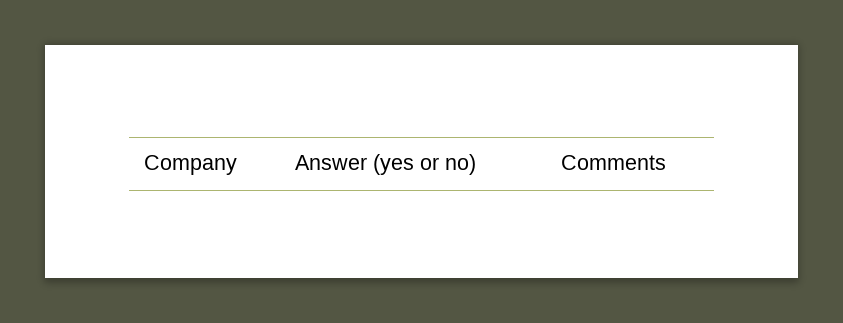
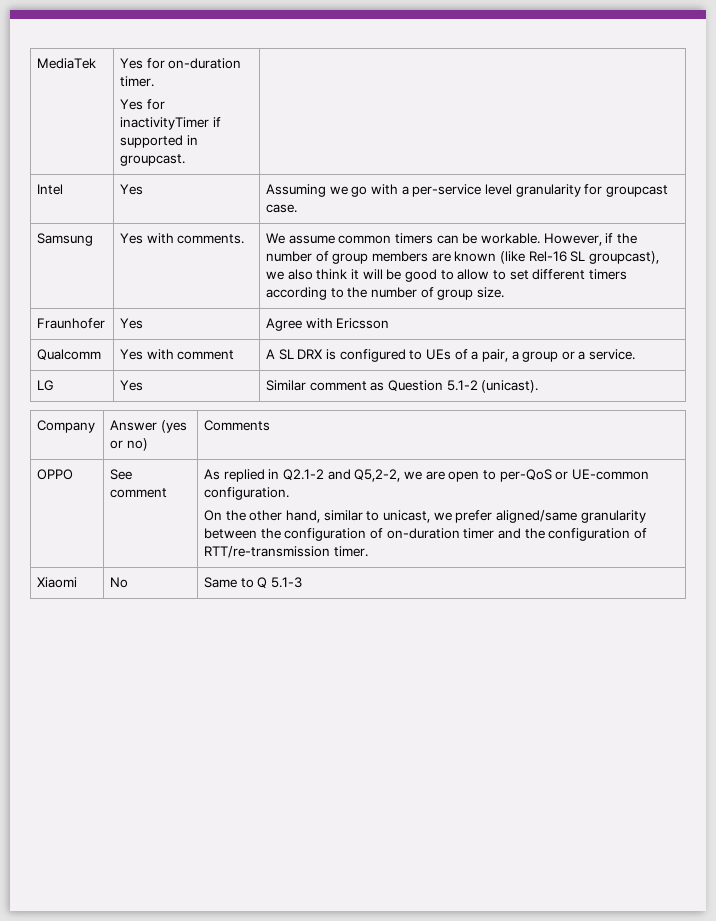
+ MediaTek | Yes for on-duration timer.
+ Yes for inactivityTimer if supported in groupcast. |
+ Intel | Yes | Assuming we go with a per-service level granularity for groupcast case.
+ Samsung | Yes with comments. | We assume common timers can be workable. However, if the number of group members are known (like Rel-16 SL groupcast), we also think it will be good to allow to set different timers according to the number of group size.
+ Fraunhofer | Yes | Agree with Ericsson
+ Qualcomm | Yes with comment | A SL DRX is configured to UEs of a pair, a group or a service.
+ LG | Yes | Similar comment as Question 5.1-2 (unicast).
+ OPPO | See comment | As replied in Q2.1-2 and Q5,2-2, we are open to per-QoS or UE-common configuration.
+ On the other hand, similar to unicast, we prefer aligned/same granularity between the configuration of on-duration timer and the configuration of RTT/re-transmission timer.
+ Xiaomi | No | Same to Q 5.1-3

